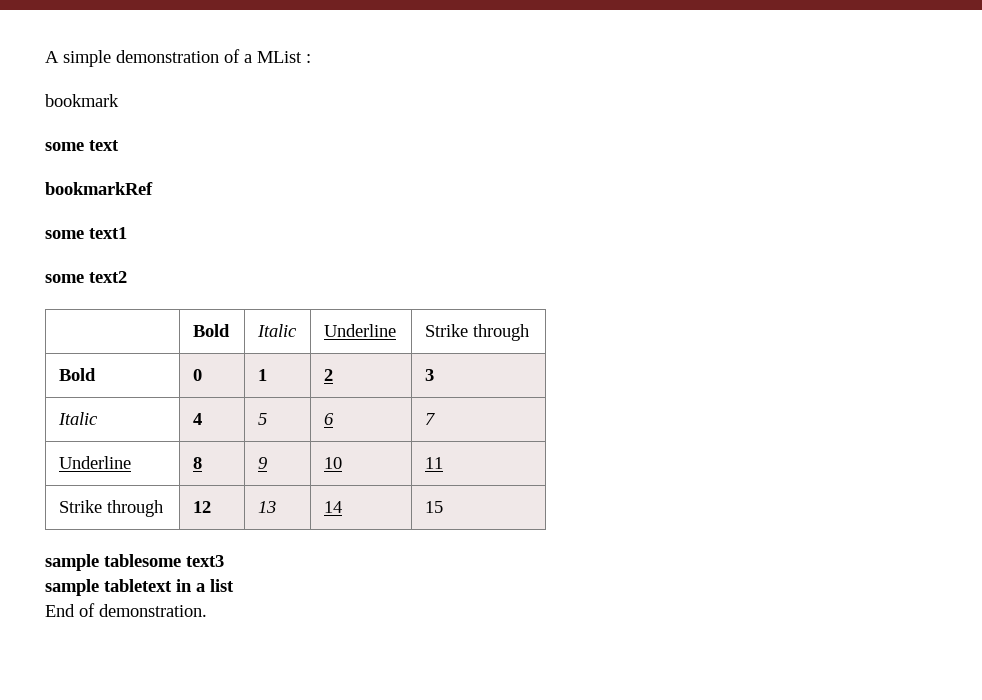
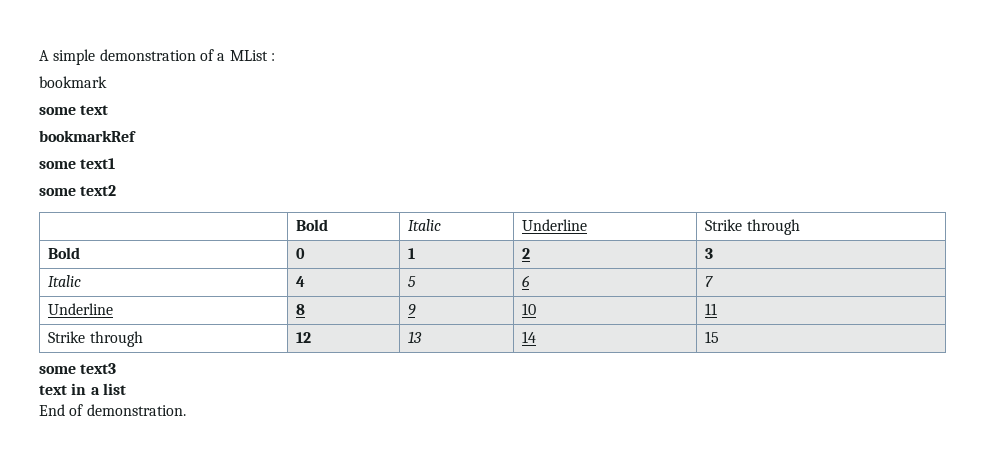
- sample tablesome text3
+ some text3
- sample tabletext in a list
+ text in a list

